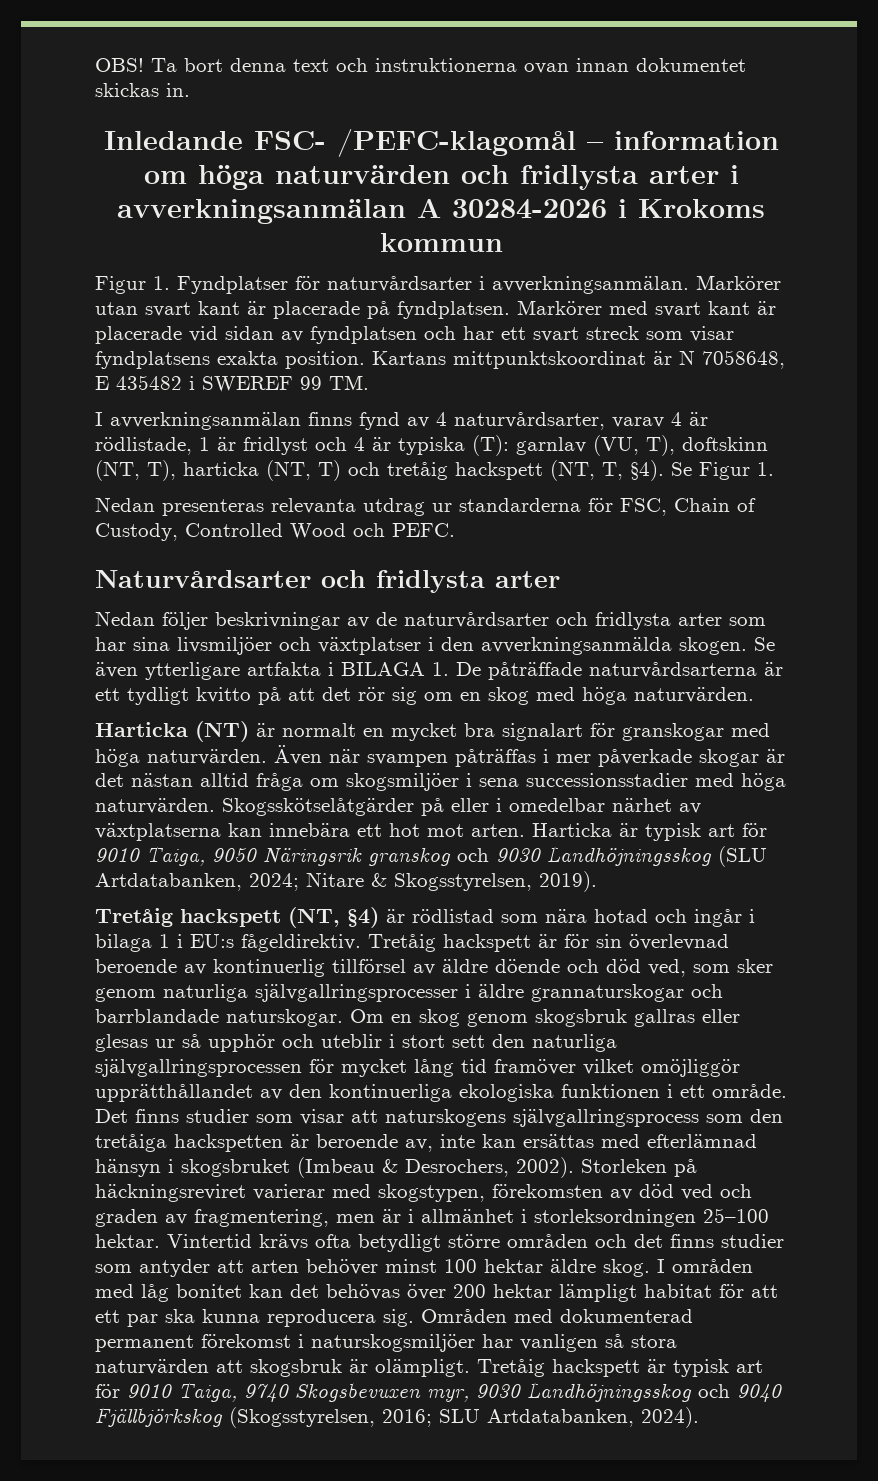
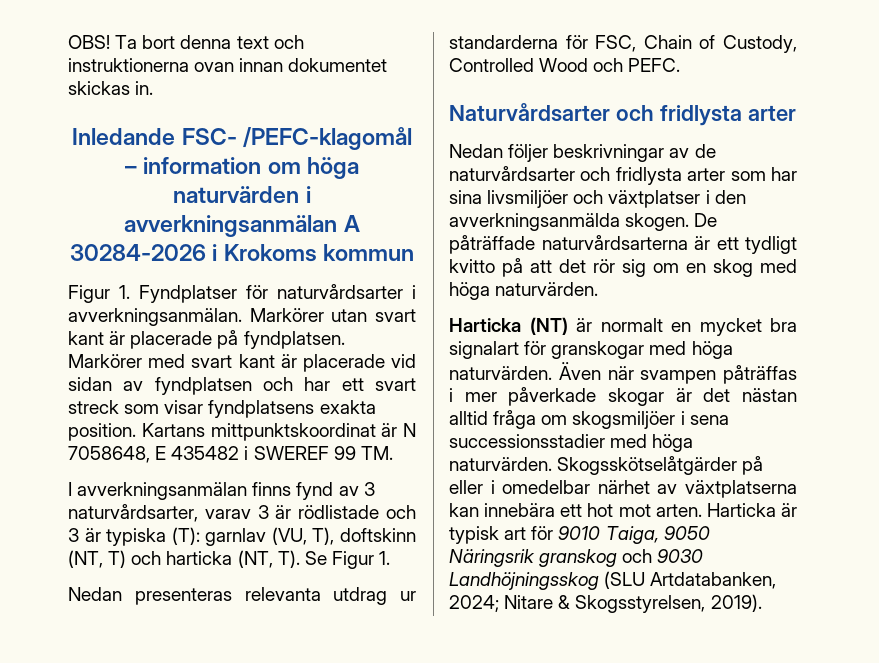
- Inledande FSC- /PEFC-klagomål – information om höga naturvärden och fridlysta arter i avverkningsanmälan A 30284-2026 i Krokoms kommun
+ Inledande FSC- /PEFC-klagomål – information om höga naturvärden i avverkningsanmälan A 30284-2026 i Krokoms kommun
- I avverkningsanmälan finns fynd av 4 naturvårdsarter, varav 4 är rödlistade, 1 är fridlyst och 4 är typiska (T): garnlav (VU, T), doftskinn (NT, T), harticka (NT, T) och tretåig hackspett (NT, T, §4). Se Figur 1.
+ I avverkningsanmälan finns fynd av 3 naturvårdsarter, varav 3 är rödlistade och 3 är typiska (T): garnlav (VU, T), doftskinn (NT, T) och harticka (NT, T). Se Figur 1.
- Se även ytterligare artfakta i BILAGA 1. De påträffade naturvårdsarterna är ett tydligt kvitto på att det rör sig om en skog med höga naturvärden.
+ De påträffade naturvårdsarterna är ett tydligt kvitto på att det rör sig om en skog med höga naturvärden.
- Tretåig hackspett (NT, §4) är rödlistad som nära hotad och ingår i bilaga 1 i EU:s fågeldirektiv. Tretåig hackspett är för sin överlevnad beroende av kontinuerlig tillförsel av äldre döende och död ved, som sker genom naturliga självgallringsprocesser i äldre grannaturskogar och barrblandade naturskogar. Om en skog genom skogsbruk gallras eller glesas ur så upphör och uteblir i stort sett den naturliga självgallringsprocessen för mycket lång tid framöver vilket omöjliggör upprätthållandet av den kontinuerliga ekologiska funktionen i ett område. Det finns studier som visar att naturskogens självgallringsprocess som den tretåiga hackspetten är beroende av, inte kan ersättas med efterlämnad hänsyn i skogsbruket (Imbeau & Desrochers, 2002). Storleken på häckningsreviret varierar med skogstypen, förekomsten av död ved och graden av fragmentering, men är i allmänhet i storleksordningen 25–100 hektar. Vintertid krävs ofta betydligt större områden och det finns studier som antyder att arten behöver minst 100 hektar äldre skog. I områden med låg bonitet kan det behövas över 200 hektar lämpligt habitat för att ett par ska kunna reproducera sig. Områden med dokumenterad permanent förekomst i naturskogsmiljöer har vanligen så stora naturvärden att skogsbruk är olämpligt. Tretåig hackspett är typisk art för 9010 Taiga, 9740 Skogsbevuxen myr, 9030 Landhöjningsskog och 9040 Fjällbjörkskog (Skogsstyrelsen, 2016; SLU Artdatabanken, 2024).

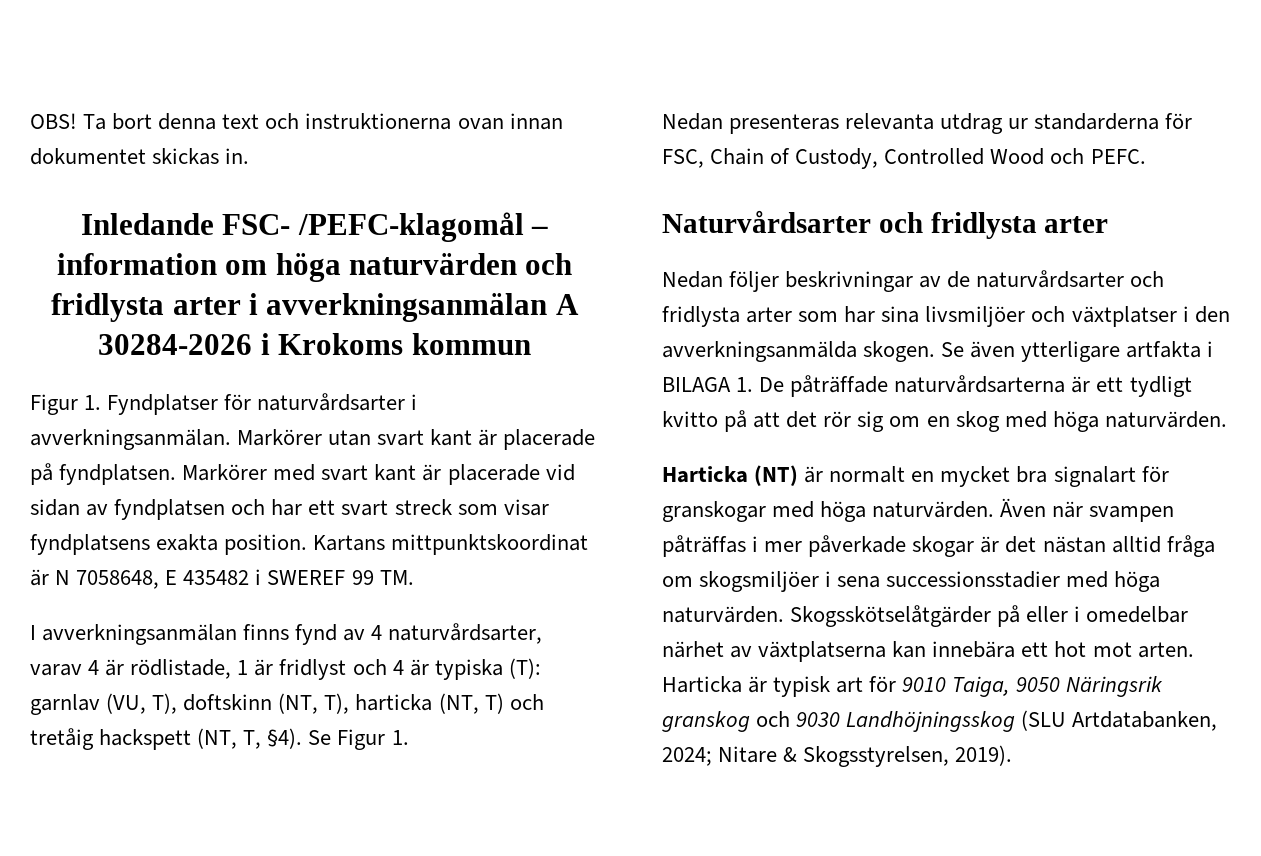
- Inledande FSC- /PEFC-klagomål – information om höga naturvärden i avverkningsanmälan A 30284-2026 i Krokoms kommun
+ Inledande FSC- /PEFC-klagomål – information om höga naturvärden och fridlysta arter i avverkningsanmälan A 30284-2026 i Krokoms kommun
- I avverkningsanmälan finns fynd av 3 naturvårdsarter, varav 3 är rödlistade och 3 är typiska (T): garnlav (VU, T), doftskinn (NT, T) och harticka (NT, T). Se Figur 1.
+ I avverkningsanmälan finns fynd av 4 naturvårdsarter, varav 4 är rödlistade, 1 är fridlyst och 4 är typiska (T): garnlav (VU, T), doftskinn (NT, T), harticka (NT, T) och tretåig hackspett (NT, T, §4). Se Figur 1.
- De påträffade naturvårdsarterna är ett tydligt kvitto på att det rör sig om en skog med höga naturvärden.
+ Se även ytterligare artfakta i BILAGA 1. De påträffade naturvårdsarterna är ett tydligt kvitto på att det rör sig om en skog med höga naturvärden.

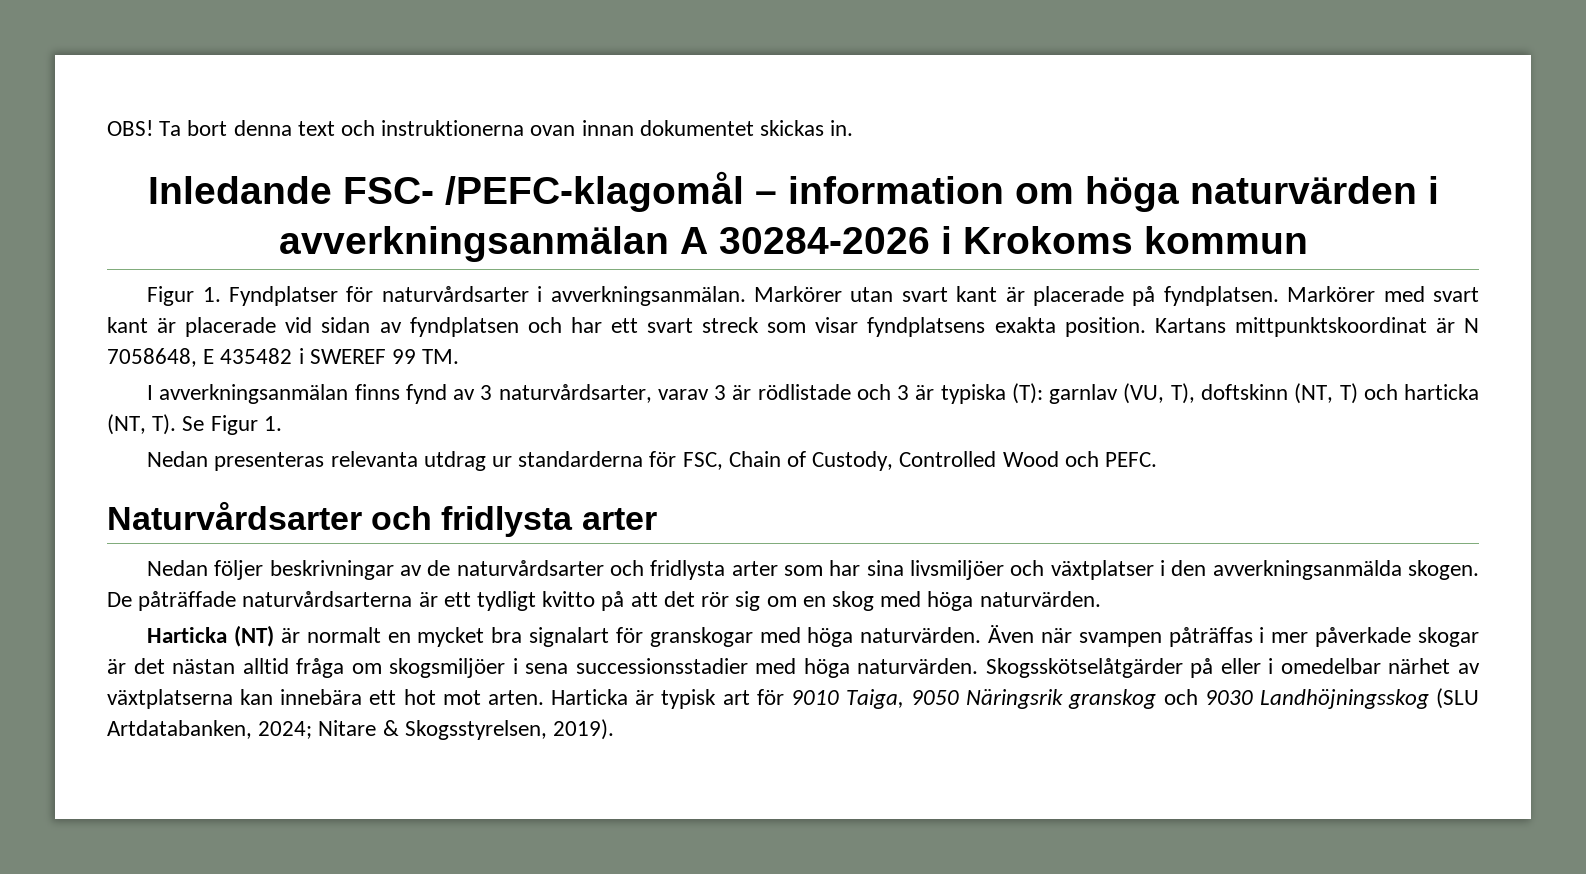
- Inledande FSC- /PEFC-klagomål – information om höga naturvärden och fridlysta arter i avverkningsanmälan A 30284-2026 i Krokoms kommun
+ Inledande FSC- /PEFC-klagomål – information om höga naturvärden i avverkningsanmälan A 30284-2026 i Krokoms kommun
- I avverkningsanmälan finns fynd av 4 naturvårdsarter, varav 4 är rödlistade, 1 är fridlyst och 4 är typiska (T): garnlav (VU, T), doftskinn (NT, T), harticka (NT, T) och tretåig hackspett (NT, T, §4). Se Figur 1.
+ I avverkningsanmälan finns fynd av 3 naturvårdsarter, varav 3 är rödlistade och 3 är typiska (T): garnlav (VU, T), doftskinn (NT, T) och harticka (NT, T). Se Figur 1.
- Se även ytterligare artfakta i BILAGA 1. De påträffade naturvårdsarterna är ett tydligt kvitto på att det rör sig om en skog med höga naturvärden.
+ De påträffade naturvårdsarterna är ett tydligt kvitto på att det rör sig om en skog med höga naturvärden.

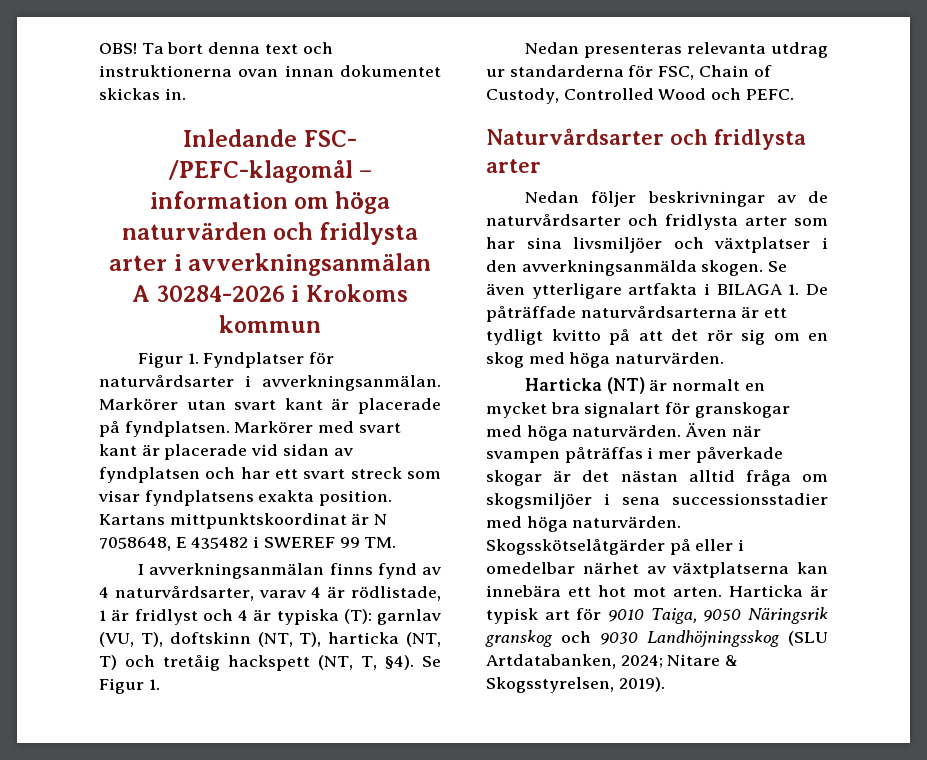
- Inledande FSC- /PEFC-klagomål – information om höga naturvärden i avverkningsanmälan A 30284-2026 i Krokoms kommun
+ Inledande FSC- /PEFC-klagomål – information om höga naturvärden och fridlysta arter i avverkningsanmälan A 30284-2026 i Krokoms kommun
- I avverkningsanmälan finns fynd av 3 naturvårdsarter, varav 3 är rödlistade och 3 är typiska (T): garnlav (VU, T), doftskinn (NT, T) och harticka (NT, T). Se Figur 1.
+ I avverkningsanmälan finns fynd av 4 naturvårdsarter, varav 4 är rödlistade, 1 är fridlyst och 4 är typiska (T): garnlav (VU, T), doftskinn (NT, T), harticka (NT, T) och tretåig hackspett (NT, T, §4). Se Figur 1.
- De påträffade naturvårdsarterna är ett tydligt kvitto på att det rör sig om en skog med höga naturvärden.
+ Se även ytterligare artfakta i BILAGA 1. De påträffade naturvårdsarterna är ett tydligt kvitto på att det rör sig om en skog med höga naturvärden.

